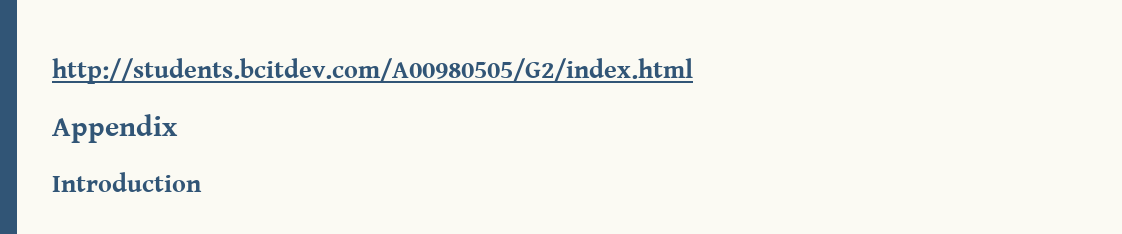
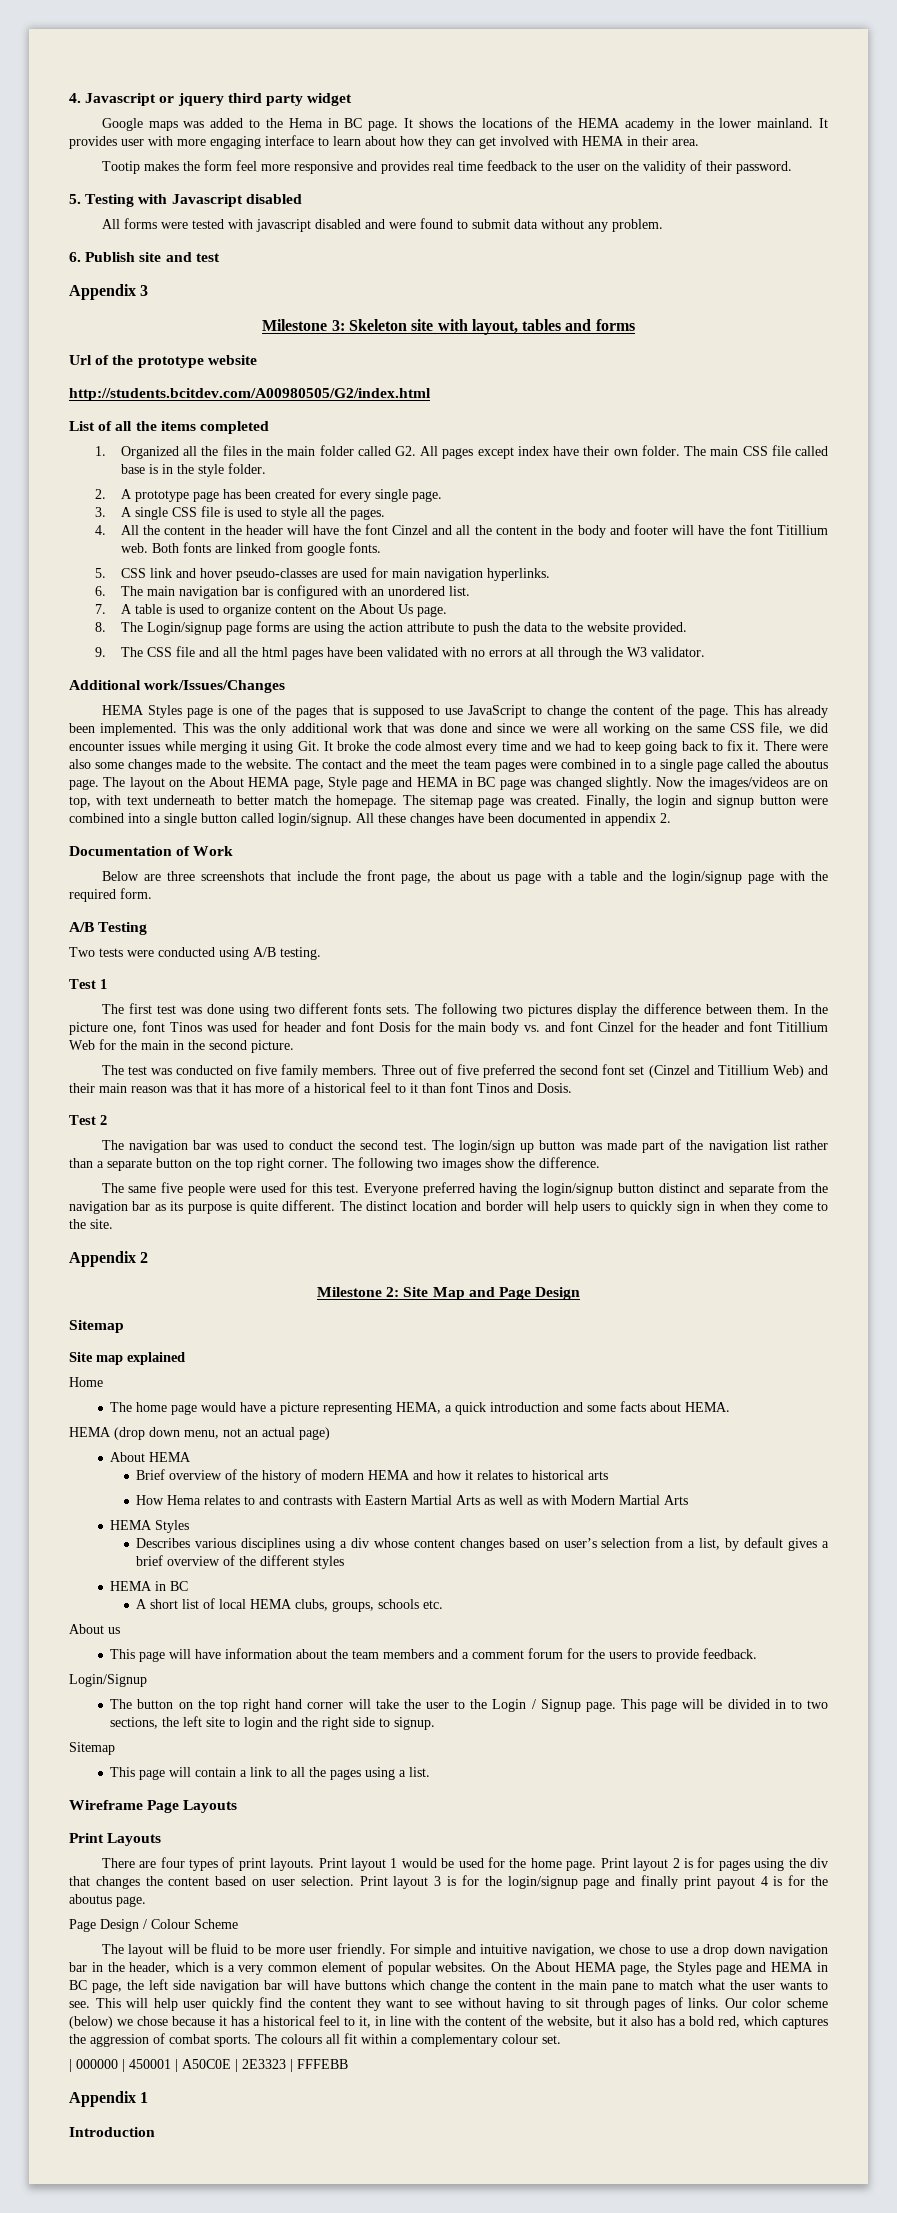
+ 4. Javascript or jquery third party widget
+ Google maps was added to the Hema in BC page. It shows the locations of the HEMA academy in the lower mainland. It provides user with more engaging interface to learn about how they can get involved with HEMA in their area.
+ Tootip makes the form feel more responsive and provides real time feedback to the user on the validity of their password.
+ 5. Testing with Javascript disabled
+ All forms were tested with javascript disabled and were found to submit data without any problem.
+ 6. Publish site and test
+ Appendix 3
+ Milestone 3: Skeleton site with layout, tables and forms
+ Url of the prototype website
  http://students.bcitdev.com/A00980505/G2/index.html
- Appendix
+ List of all the items completed
+ 1. Organized all the files in the main folder called G2. All pages except index have their own folder. The main CSS file called base is in the style folder.
+ 2. A prototype page has been created for every single page.
+ 3. A single CSS file is used to style all the pages.
+ 4. All the content in the header will have the font Cinzel and all the content in the body and footer will have the font Titillium web. Both fonts are linked from google fonts.
+ 5. CSS link and hover pseudo-classes are used for main navigation hyperlinks.
+ 6. The main navigation bar is configured with an unordered list.
+ 7. A table is used to organize content on the About Us page.
+ 8. The Login/signup page forms are using the action attribute to push the data to the website provided.
+ 9. The CSS file and all the html pages have been validated with no errors at all through the W3 validator.
+ Additional work/Issues/Changes
+ HEMA Styles page is one of the pages that is supposed to use JavaScript to change the content of the page. This has already been implemented. This was the only additional work that was done and since we were all working on the same CSS file, we did encounter issues while merging it using Git. It broke the code almost every time and we had to keep going back to fix it. There were also some changes made to the website. The contact and the meet the team pages were combined in to a single page called the aboutus page. The layout on the About HEMA page, Style page and HEMA in BC page was changed slightly. Now the images/videos are on top, with text underneath to better match the homepage. The sitemap page was created. Finally, the login and signup button were combined into a single button called login/signup. All these changes have been documented in appendix 2.
+ Documentation of Work
+ Below are three screenshots that include the front page, the about us page with a table and the login/signup page with the required form.
+ A/B Testing
+ Two tests were conducted using A/B testing.
+ Test 1
+ The first test was done using two different fonts sets. The following two pictures display the difference between them. In the picture one, font Tinos was used for header and font Dosis for the main body vs. and font Cinzel for the header and font Titillium Web for the main in the second picture.
+ The test was conducted on five family members. Three out of five preferred the second font set (Cinzel and Titillium Web) and their main reason was that it has more of a historical feel to it than font Tinos and Dosis.
+ Test 2
+ The navigation bar was used to conduct the second test. The login/sign up button was made part of the navigation list rather than a separate button on the top right corner. The following two images show the difference.
+ The same five people were used for this test. Everyone preferred having the login/signup button distinct and separate from the navigation bar as its purpose is quite different. The distinct location and border will help users to quickly sign in when they come to the site.
+ Appendix 2
+ Milestone 2: Site Map and Page Design
+ Sitemap
+ Site map explained
+ Home
+ The home page would have a picture representing HEMA, a quick introduction and some facts about HEMA.
+ HEMA (drop down menu, not an actual page)
+ About HEMA
+ Brief overview of the history of modern HEMA and how it relates to historical arts
+ How Hema relates to and contrasts with Eastern Martial Arts as well as with Modern Martial Arts
+ HEMA Styles
+ Describes various disciplines using a div whose content changes based on user’s selection from a list, by default gives a brief overview of the different styles
+ HEMA in BC
+ A short list of local HEMA clubs, groups, schools etc.
+ About us
+ This page will have information about the team members and a comment forum for the users to provide feedback.
+ Login/Signup
+ The button on the top right hand corner will take the user to the Login / Signup page. This page will be divided in to two sections, the left site to login and the right side to signup.
+ Sitemap
+ This page will contain a link to all the pages using a list.
+ Wireframe Page Layouts
+ Print Layouts
+ There are four types of print layouts. Print layout 1 would be used for the home page. Print layout 2 is for pages using the div that changes the content based on user selection. Print layout 3 is for the login/signup page and finally print payout 4 is for the aboutus page.
+ Page Design / Colour Scheme
+ The layout will be fluid to be more user friendly. For simple and intuitive navigation, we chose to use a drop down navigation bar in the header, which is a very common element of popular websites. On the About HEMA page, the Styles page and HEMA in BC page, the left side navigation bar will have buttons which change the content in the main pane to match what the user wants to see. This will help user quickly find the content they want to see without having to sit through pages of links. Our color scheme (below) we chose because it has a historical feel to it, in line with the content of the website, but it also has a bold red, which captures the aggression of combat sports. The colours all fit within a complementary colour set.
+ | 000000 | 450001 | A50C0E | 2E3323 | FFFEBB
+ Appendix 1

